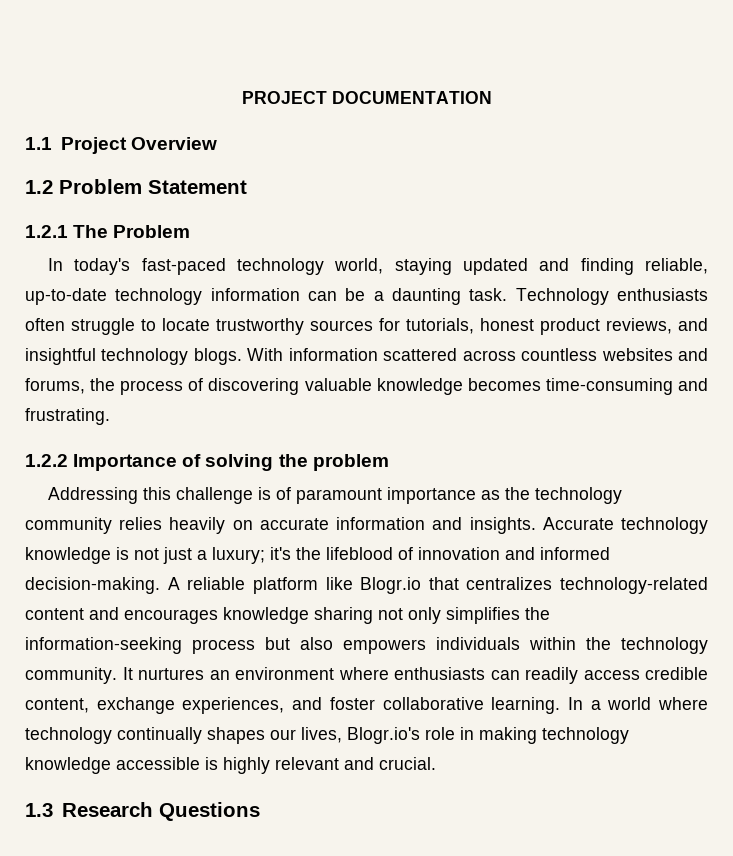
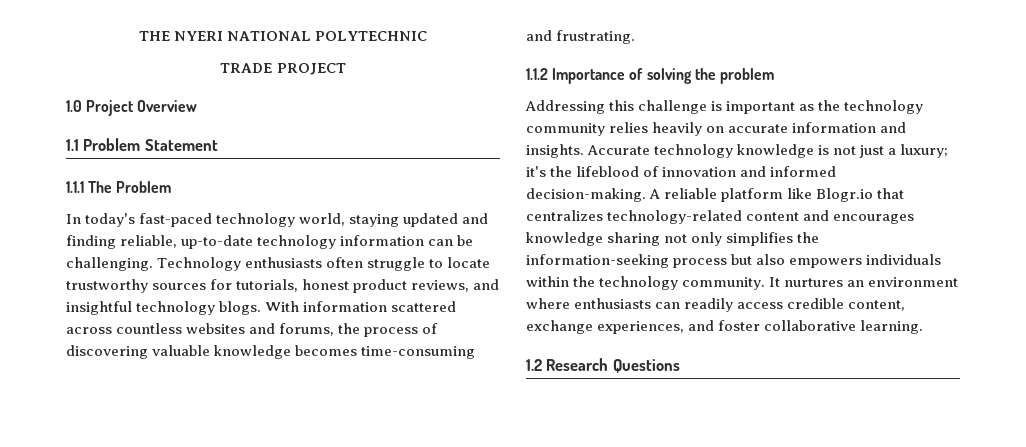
- PROJECT DOCUMENTATION
- 1.1 Project Overview
+ THE NYERI NATIONAL POLYTECHNIC
+ TRADE PROJECT
+ 1.0 Project Overview
- 1.2 Problem Statement
+ 1.1 Problem Statement
- 1.2.1 The Problem
+ 1.1.1 The Problem
- In today's fast-paced technology world, staying updated and finding reliable, up-to-date technology information can be a daunting task.
+ In today's fast-paced technology world, staying updated and finding reliable, up-to-date technology information can be challenging.
- 1.2.2 Importance of solving the problem
+ 1.1.2 Importance of solving the problem
- Addressing this challenge is of paramount importance as the technology community relies heavily on accurate information and insights.
+ Addressing this challenge is important as the technology community relies heavily on accurate information and insights.
- It nurtures an environment where enthusiasts can readily access credible content, exchange experiences, and foster collaborative learning. In a world where technology continually shapes our lives, Blogr.io's role in making technology knowledge accessible is highly relevant and crucial.
- 1.3 Research Questions
+ It nurtures an environment where enthusiasts can readily access credible content, exchange experiences, and foster collaborative learning.
+ 1.2 Research Questions

